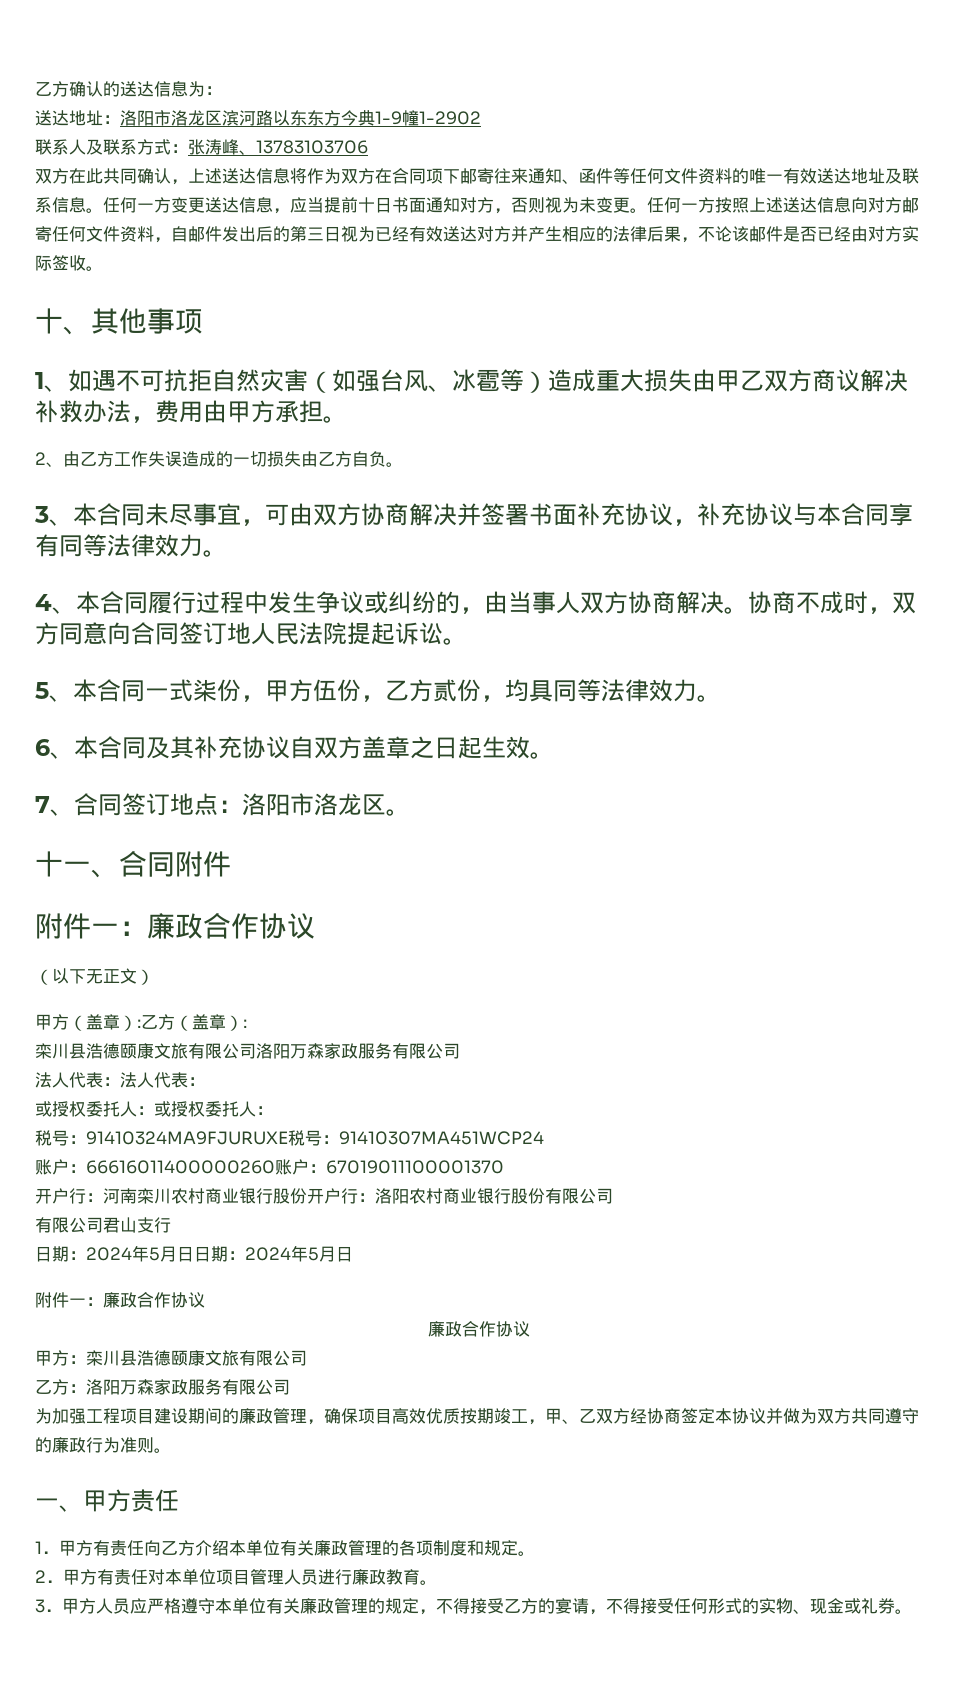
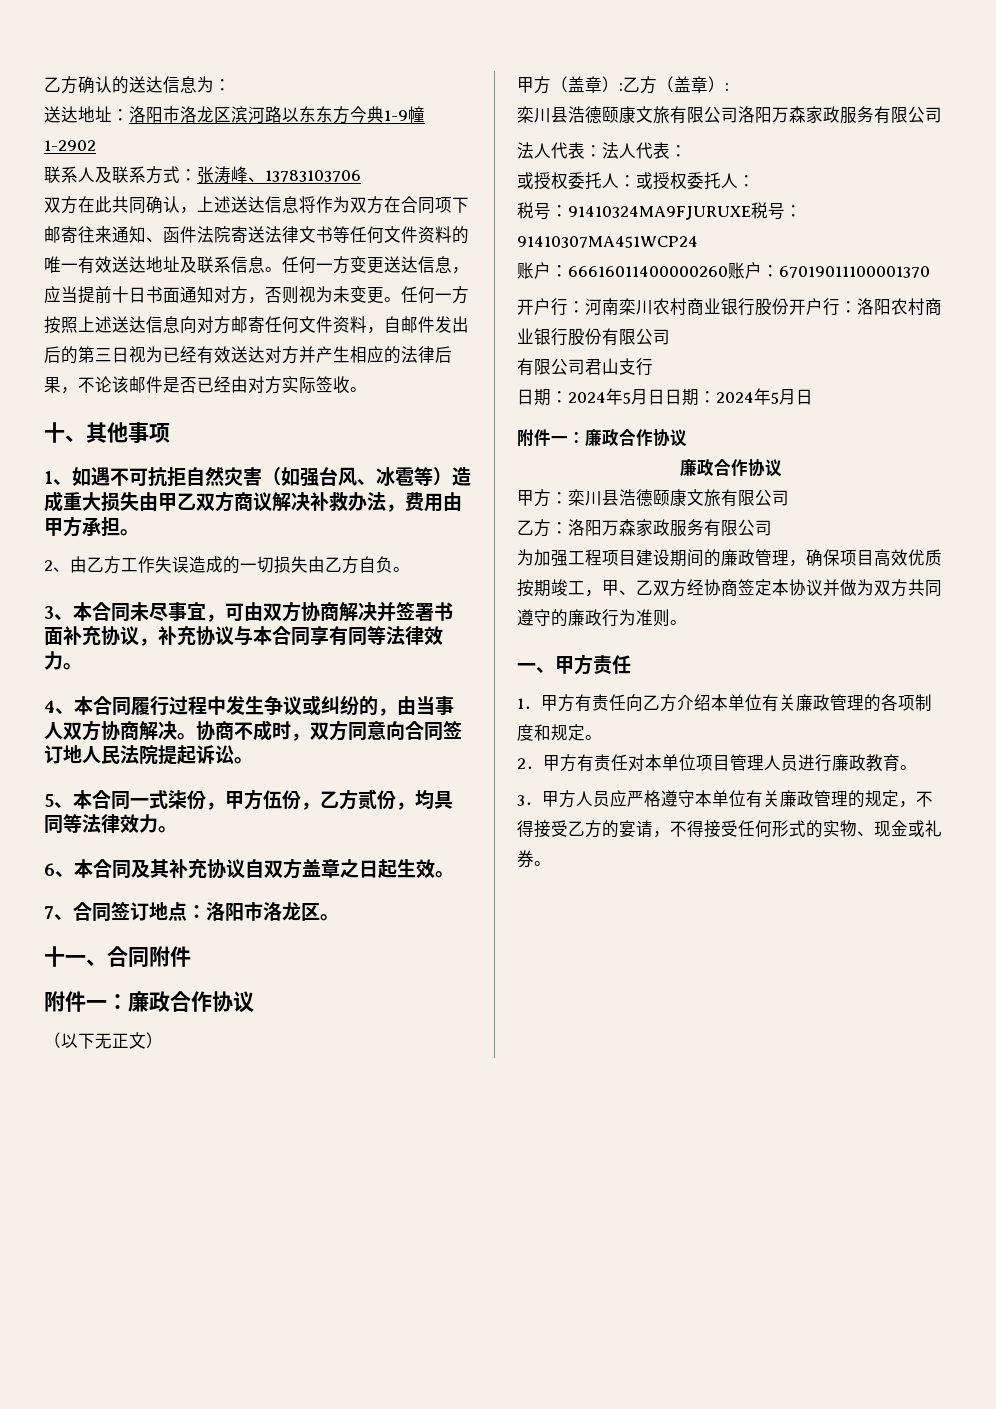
- 双方在此共同确认，上述送达信息将作为双方在合同项下邮寄往来通知、函件等任何文件资料的唯一有效送达地址及联系信息。
+ 双方在此共同确认，上述送达信息将作为双方在合同项下邮寄往来通知、函件法院寄送法律文书等任何文件资料的唯一有效送达地址及联系信息。

